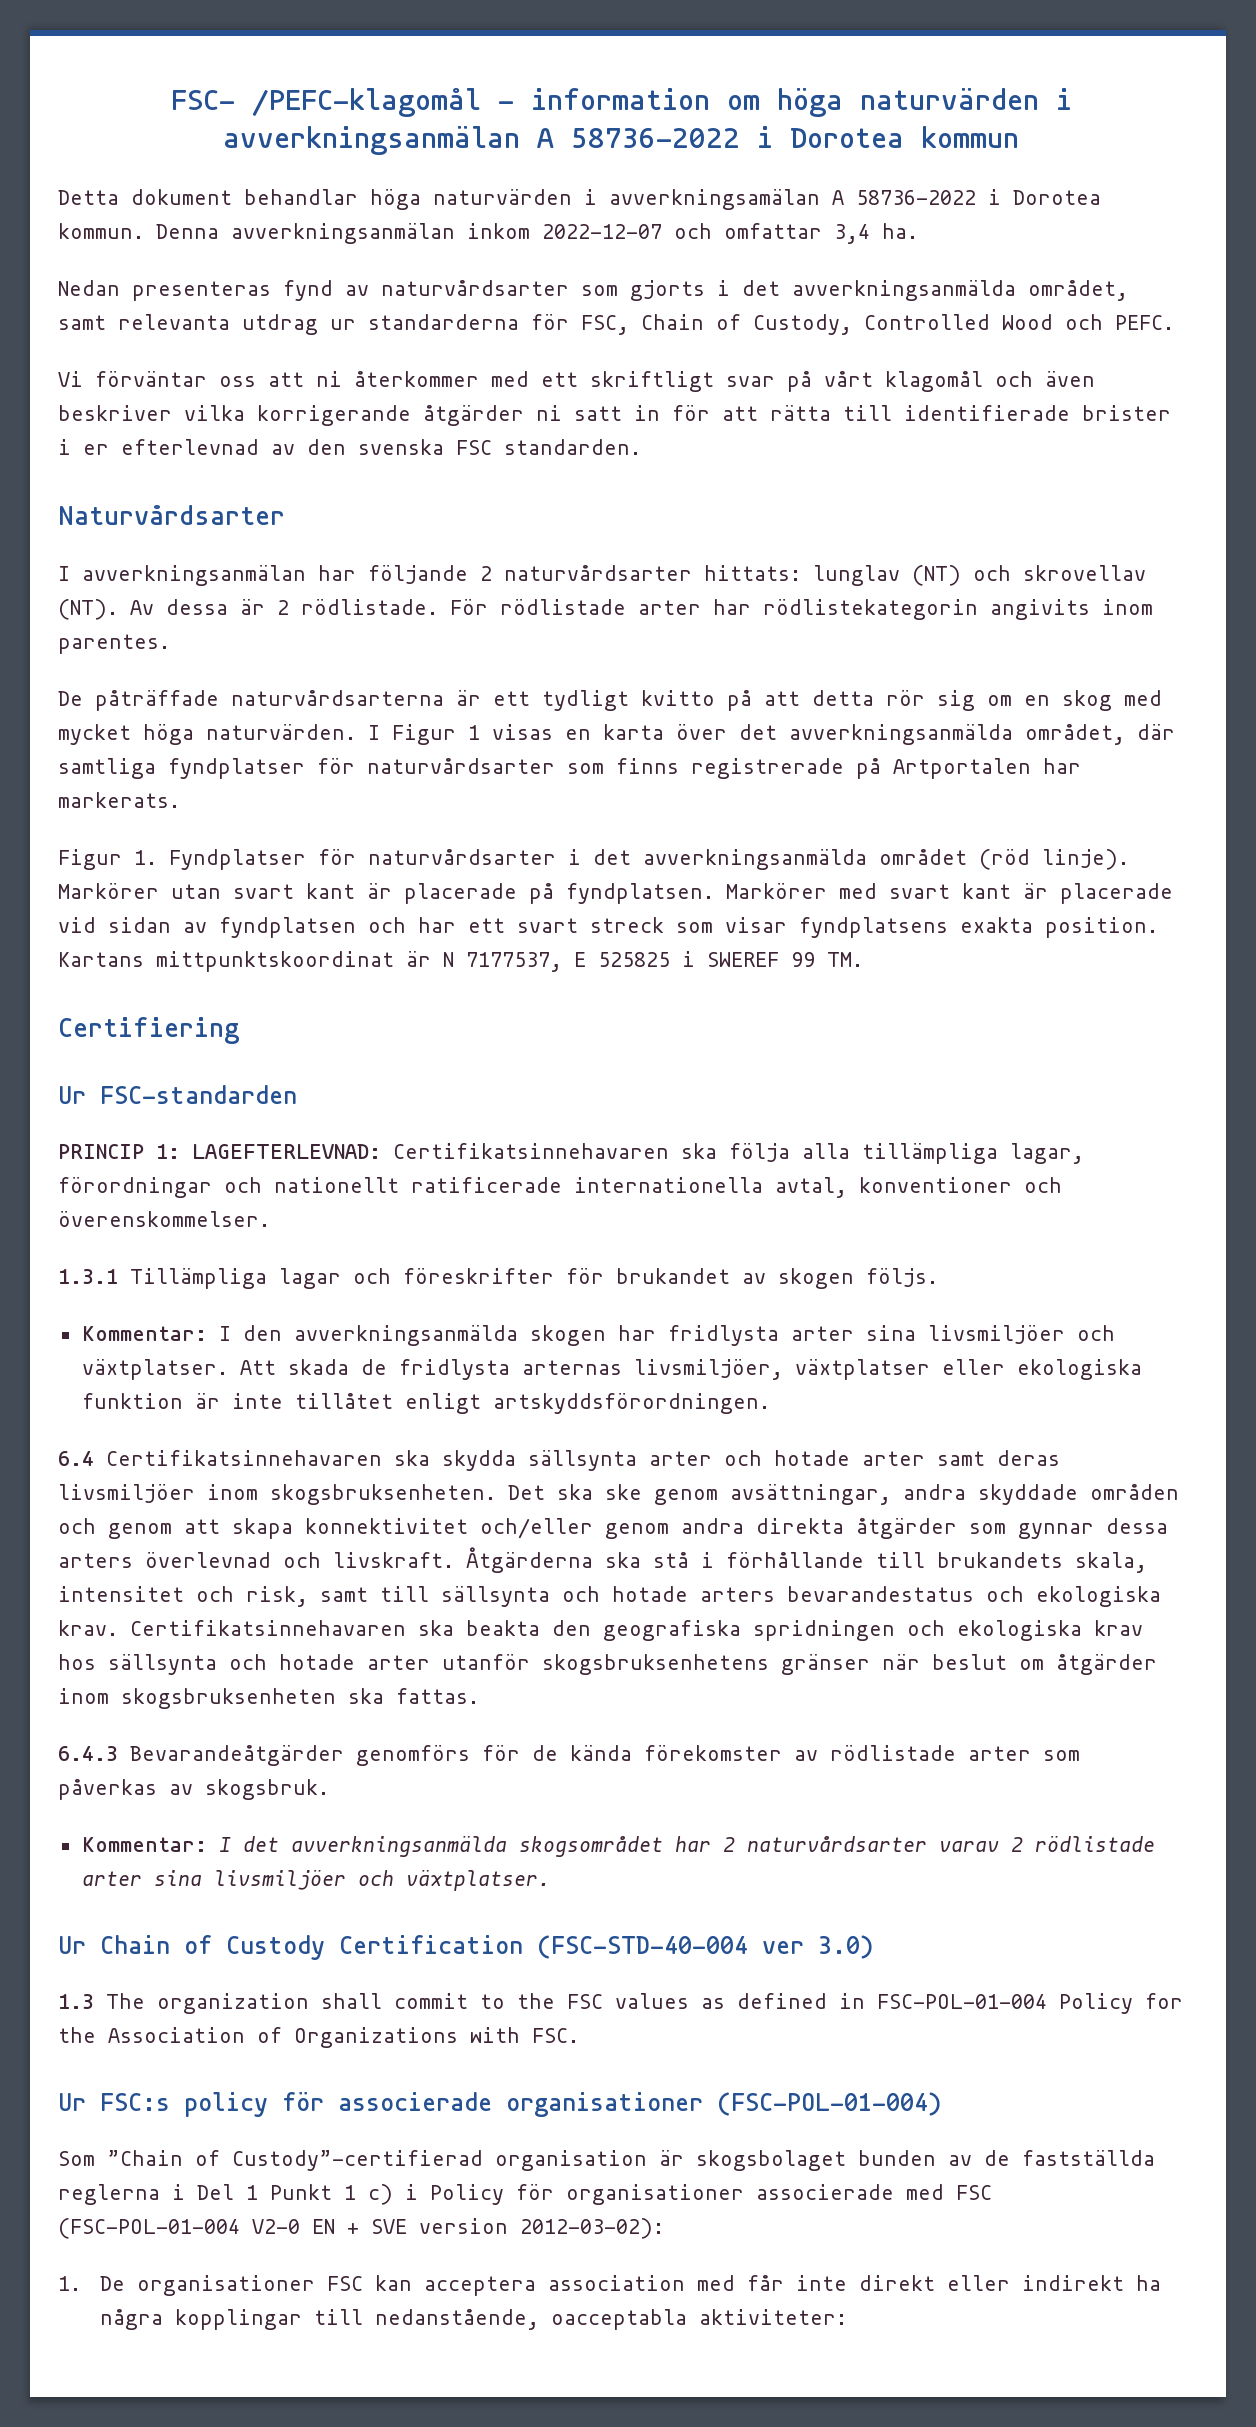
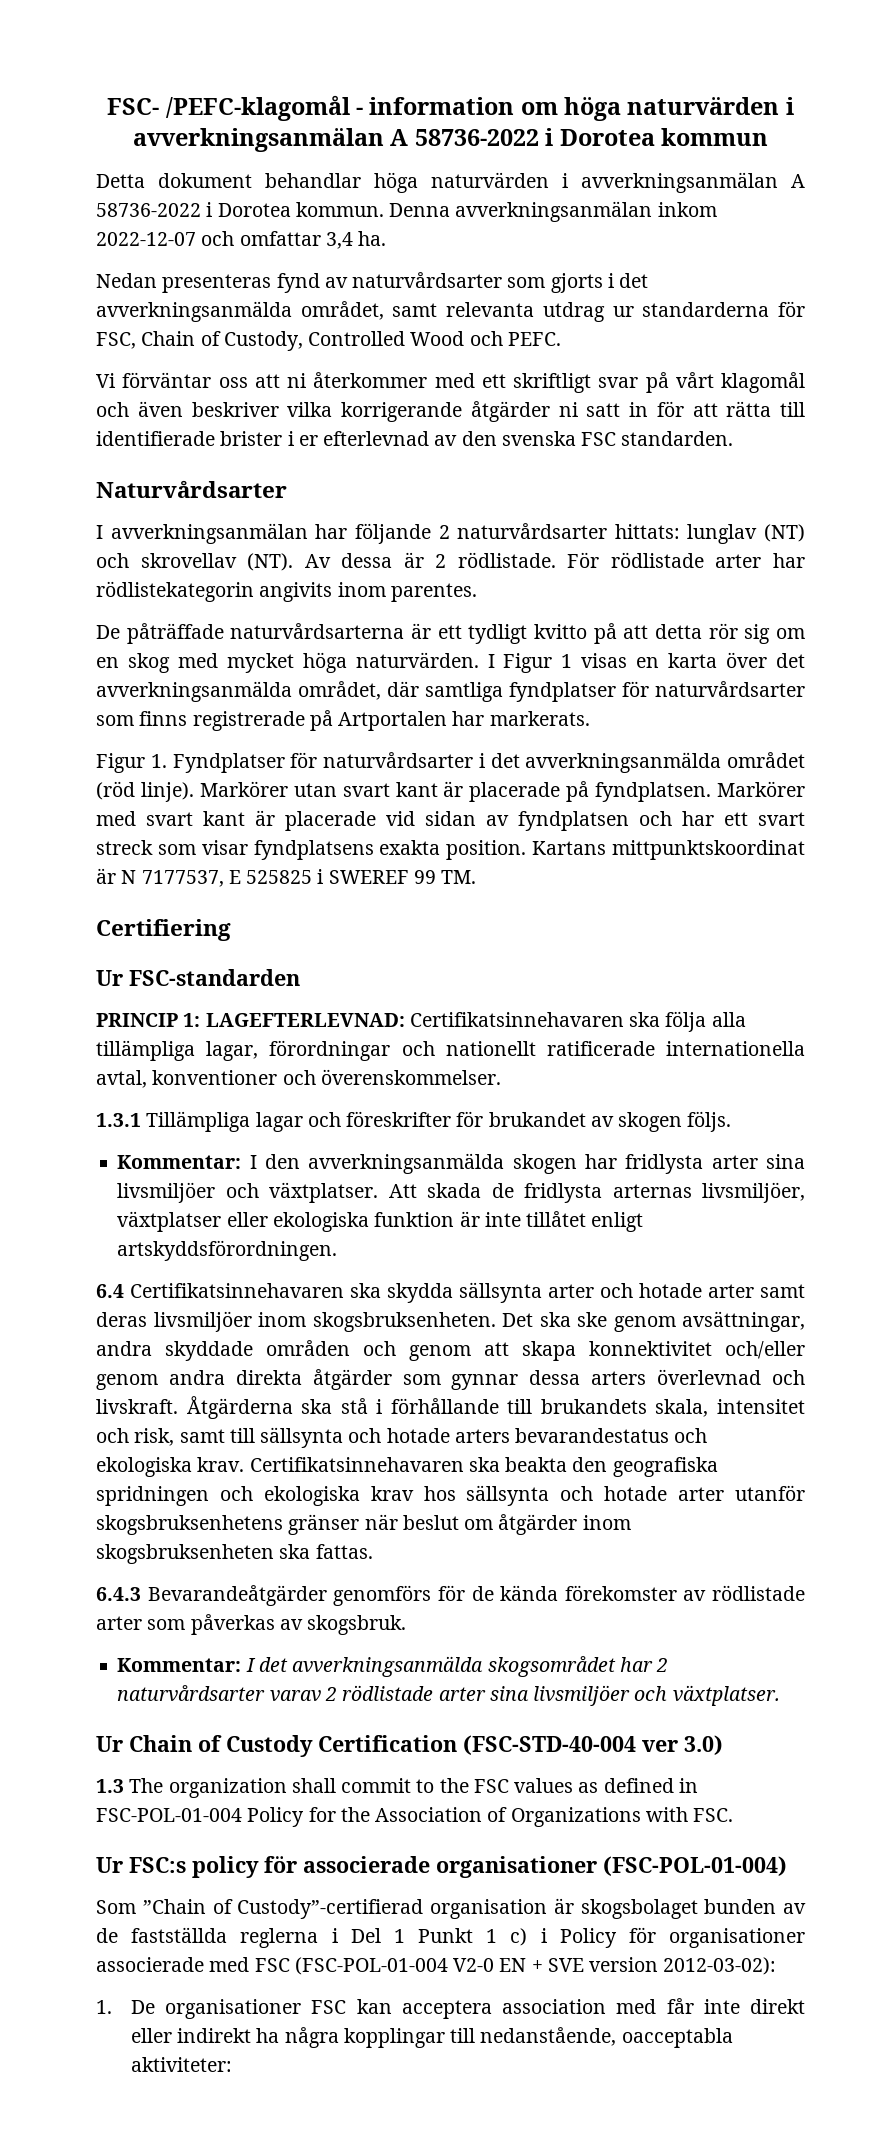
- Detta dokument behandlar höga naturvärden i avverkningsamälan A 58736-2022 i Dorotea kommun.
+ Detta dokument behandlar höga naturvärden i avverkningsanmälan A 58736-2022 i Dorotea kommun.

